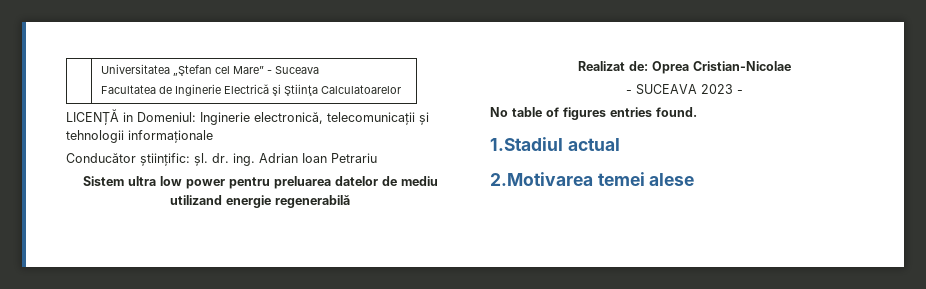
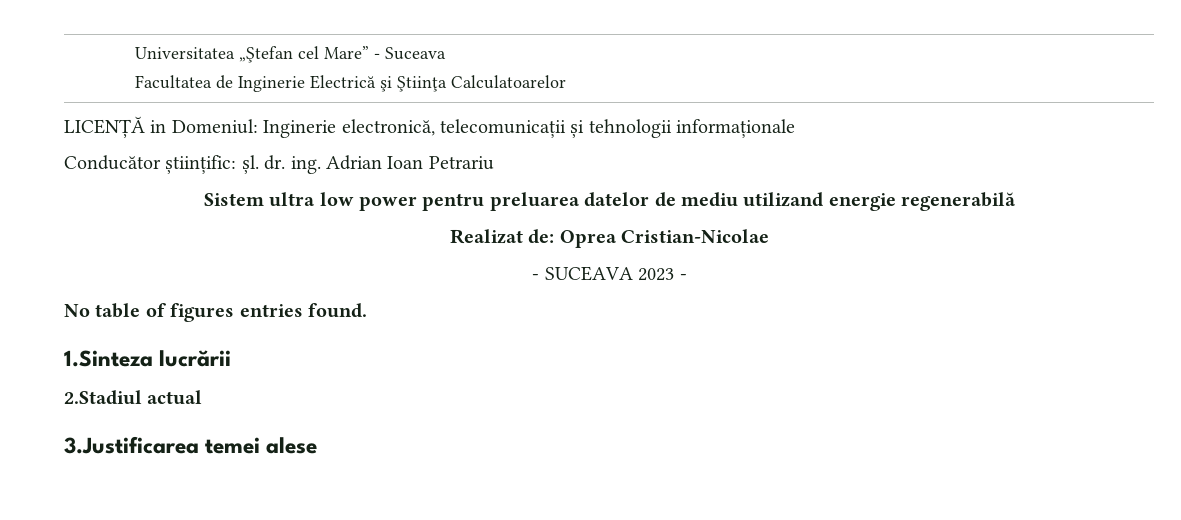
- 1.Stadiul actual
+ 1.Sinteza lucrării
+ 2.Stadiul actual
- 2.Motivarea temei alese
+ 3.Justificarea temei alese

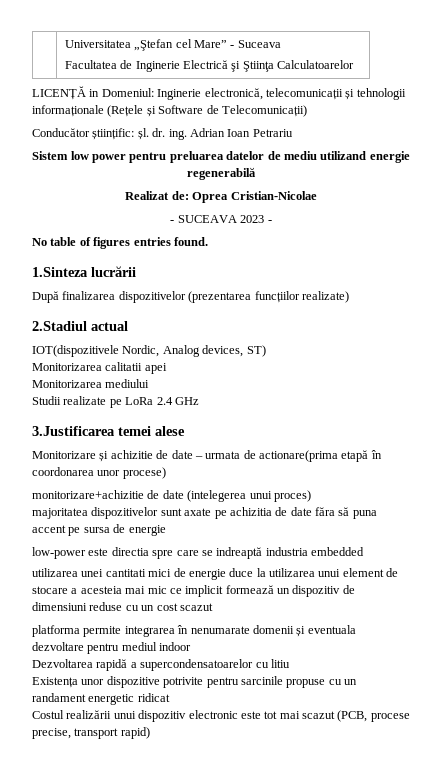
- LICENȚĂ in Domeniul: Inginerie electronică, telecomunicații și tehnologii informaționale
+ LICENȚĂ in Domeniul: Inginerie electronică, telecomunicații și tehnologii informaționale (Rețele și Software de Telecomunicații)
- Sistem ultra low power pentru preluarea datelor de mediu utilizand energie regenerabilă
+ Sistem low power pentru preluarea datelor de mediu utilizand energie regenerabilă
+ După finalizarea dispozitivelor (prezentarea funcțiilor realizate)
  2.Stadiul actual
+ IOT(dispozitivele Nordic, Analog devices, ST)
+ Monitorizarea calitatii apei
+ Monitorizarea mediului
+ Studii realizate pe LoRa 2.4 GHz
  3.Justificarea temei alese
+ Monitorizare și achizitie de date – urmata de actionare(prima etapă în coordonarea unor procese)
+ monitorizare+achizitie de date (intelegerea unui proces)
+ majoritatea dispozitivelor sunt axate pe achizitia de date făra să puna accent pe sursa de energie
+ low-power este directia spre care se indreaptă industria embedded
+ utilizarea unei cantitati mici de energie duce la utilizarea unui element de stocare a acesteia mai mic ce implicit formează un dispozitiv de dimensiuni reduse cu un cost scazut
+ platforma permite integrarea în nenumarate domenii și eventuala dezvoltare pentru mediul indoor
+ Dezvoltarea rapidă a supercondensatoarelor cu litiu
+ Existența unor dispozitive potrivite pentru sarcinile propuse cu un randament energetic ridicat
+ Costul realizării unui dispozitiv electronic este tot mai scazut (PCB, procese precise, transport rapid)

